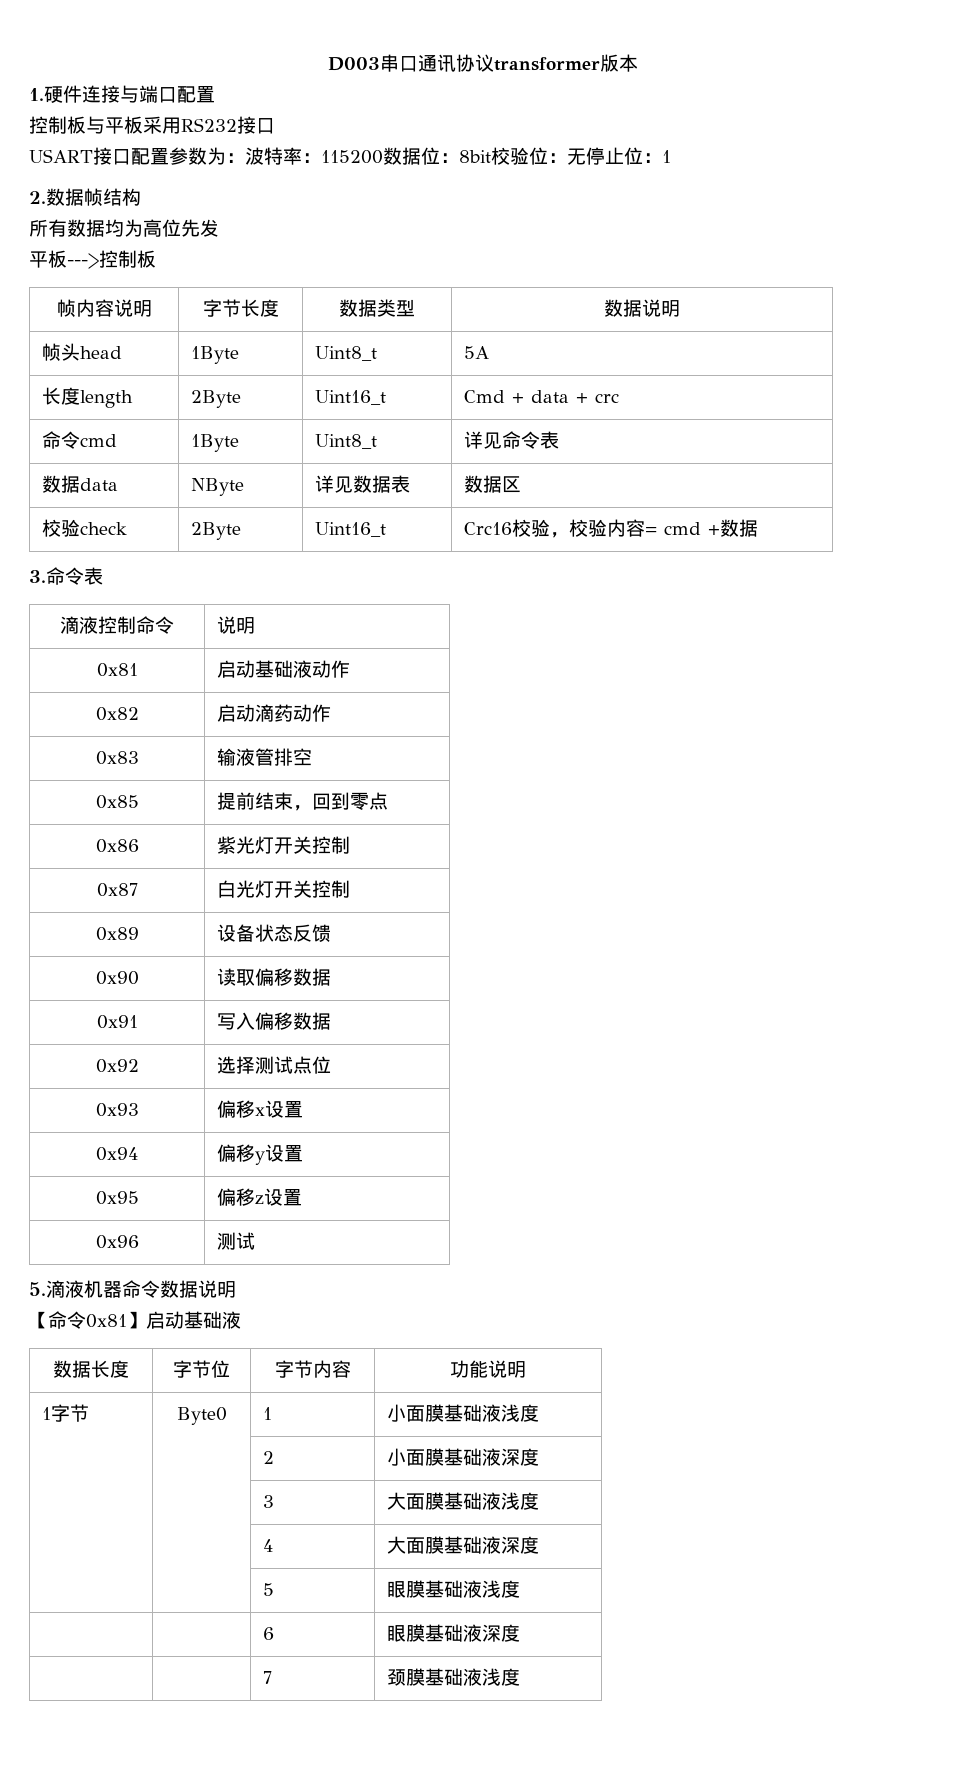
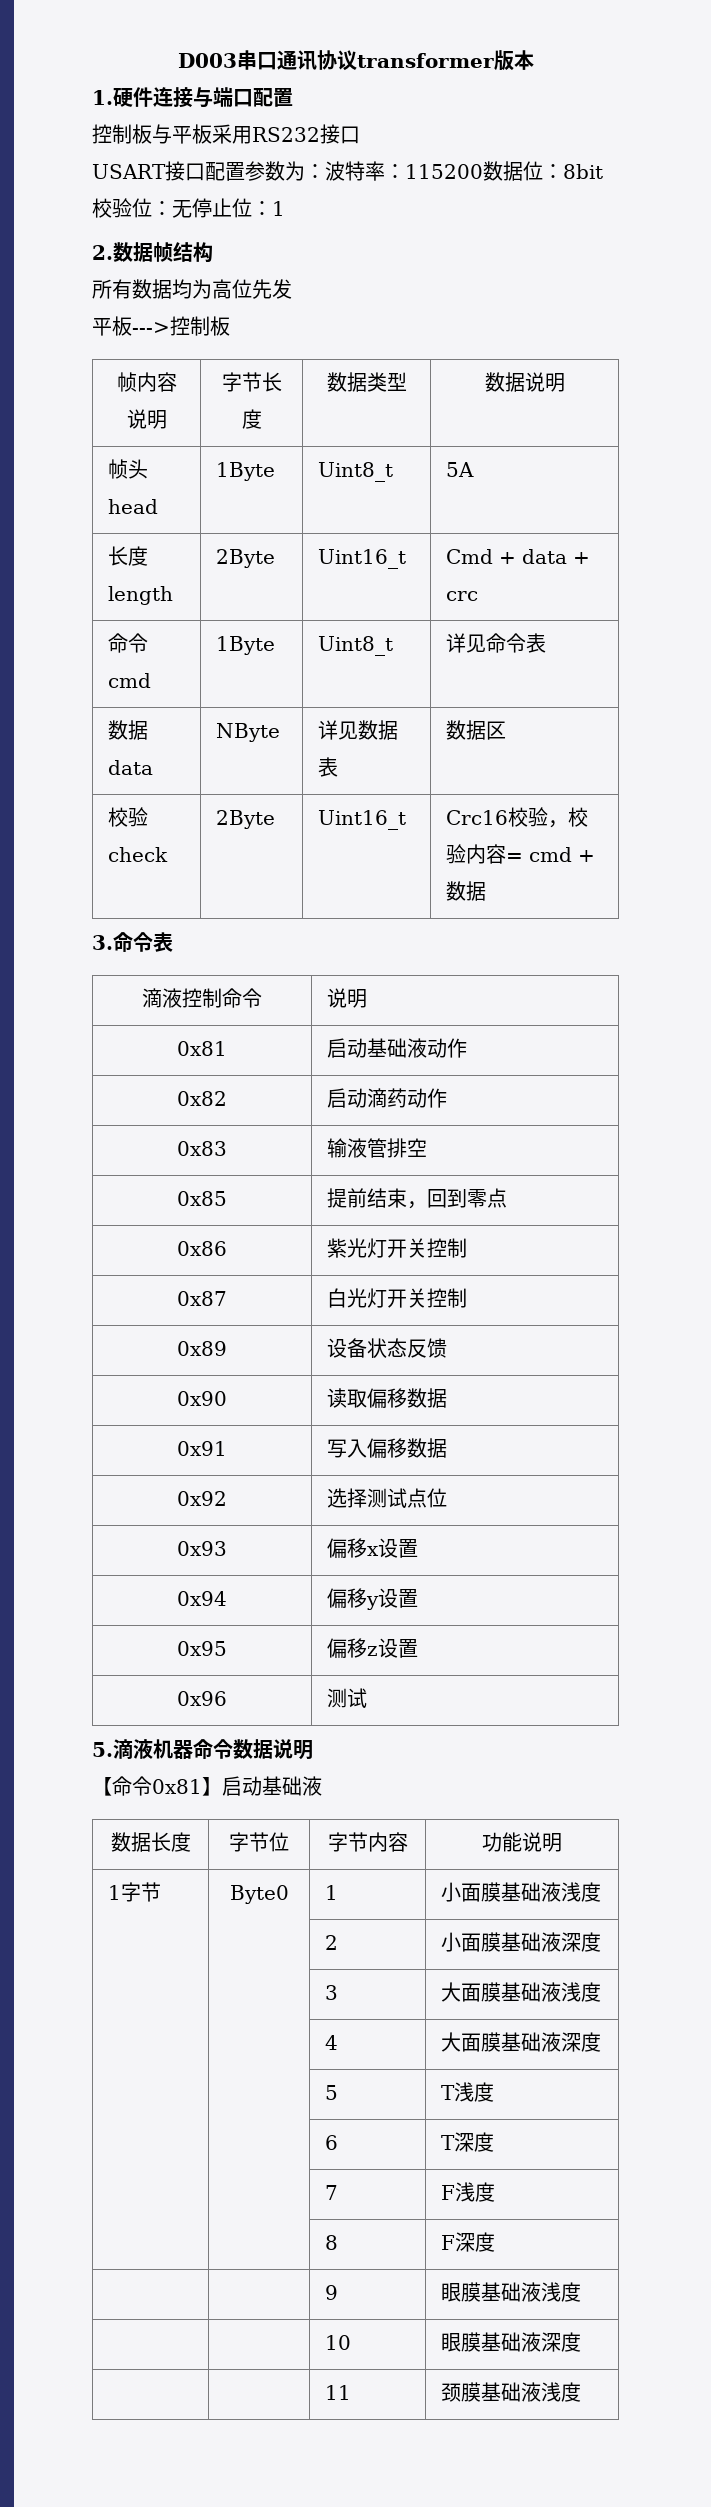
- | | 5 | 眼膜基础液浅度
+ | | 5 | T浅度
+ | | 6 | T深度
+ | | 7 | F浅度
+ | | 8 | F深度
+ | | 9 | 眼膜基础液浅度
- | | 6 | 眼膜基础液深度
+ | | 10 | 眼膜基础液深度
- | | 7 | 颈膜基础液浅度
+ | | 11 | 颈膜基础液浅度

